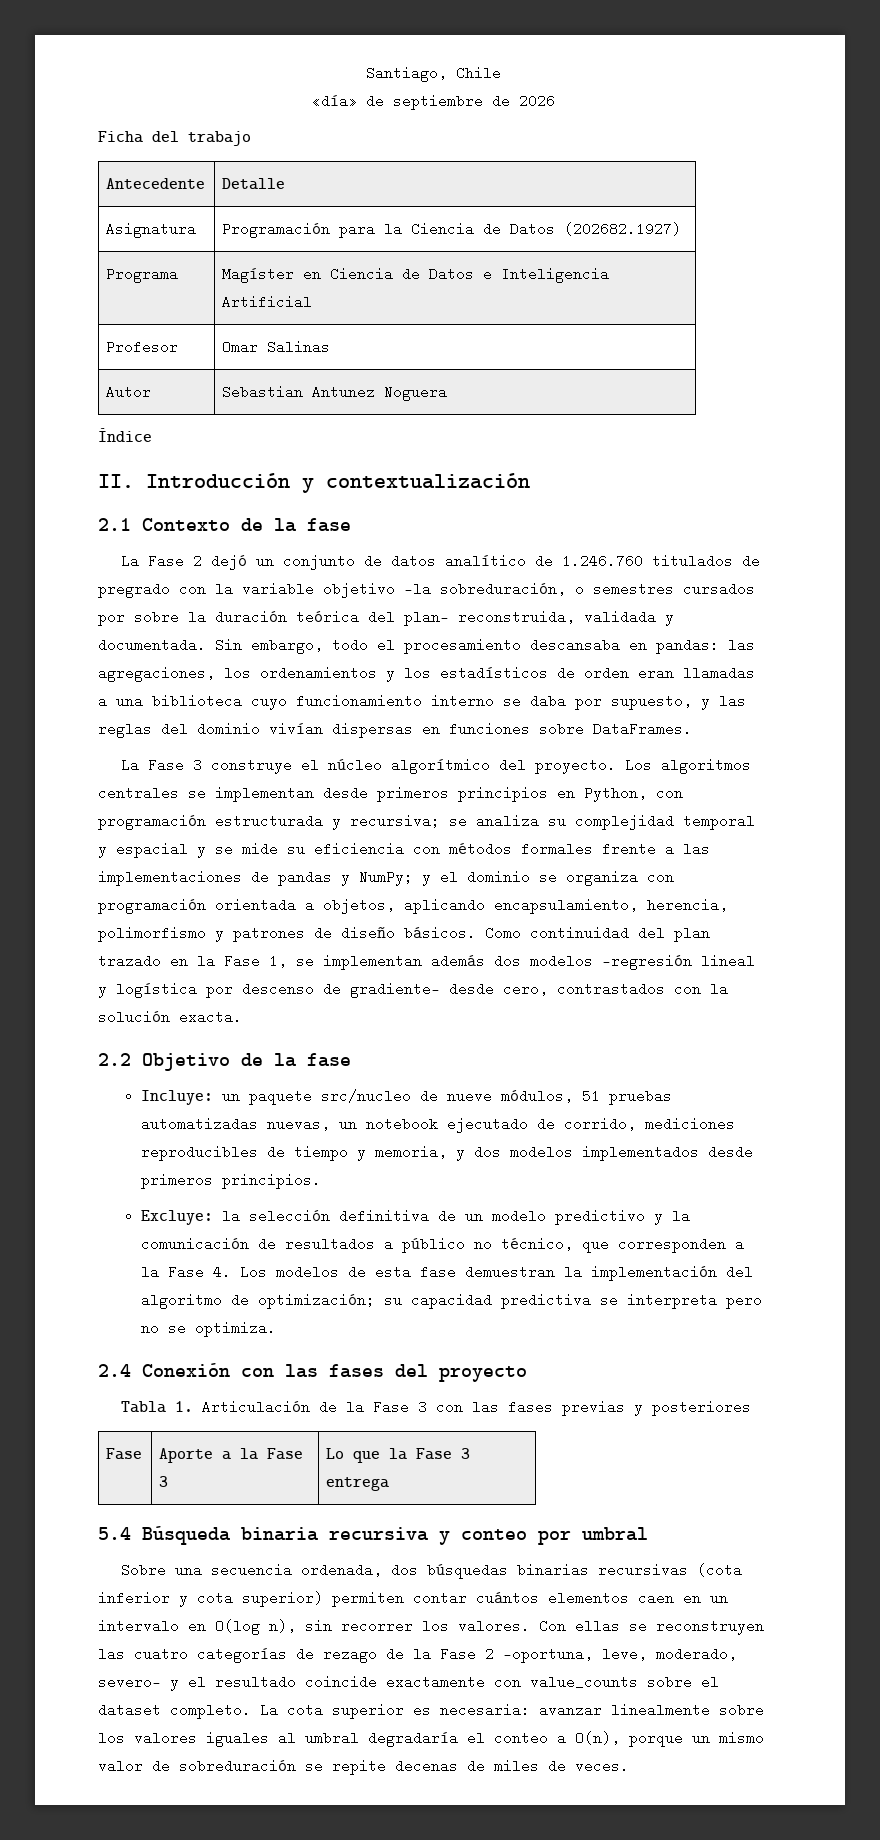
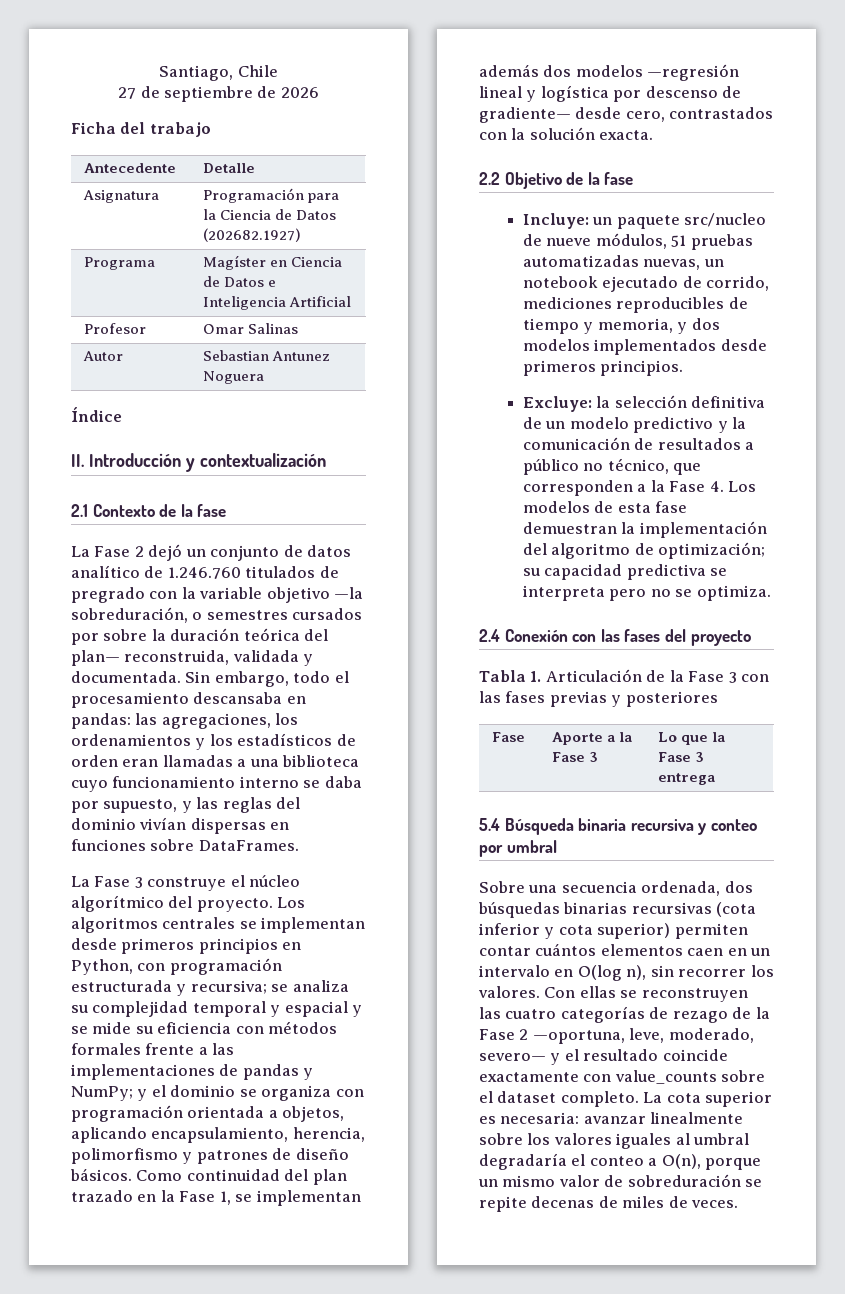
- «día» de septiembre de 2026
+ 27 de septiembre de 2026

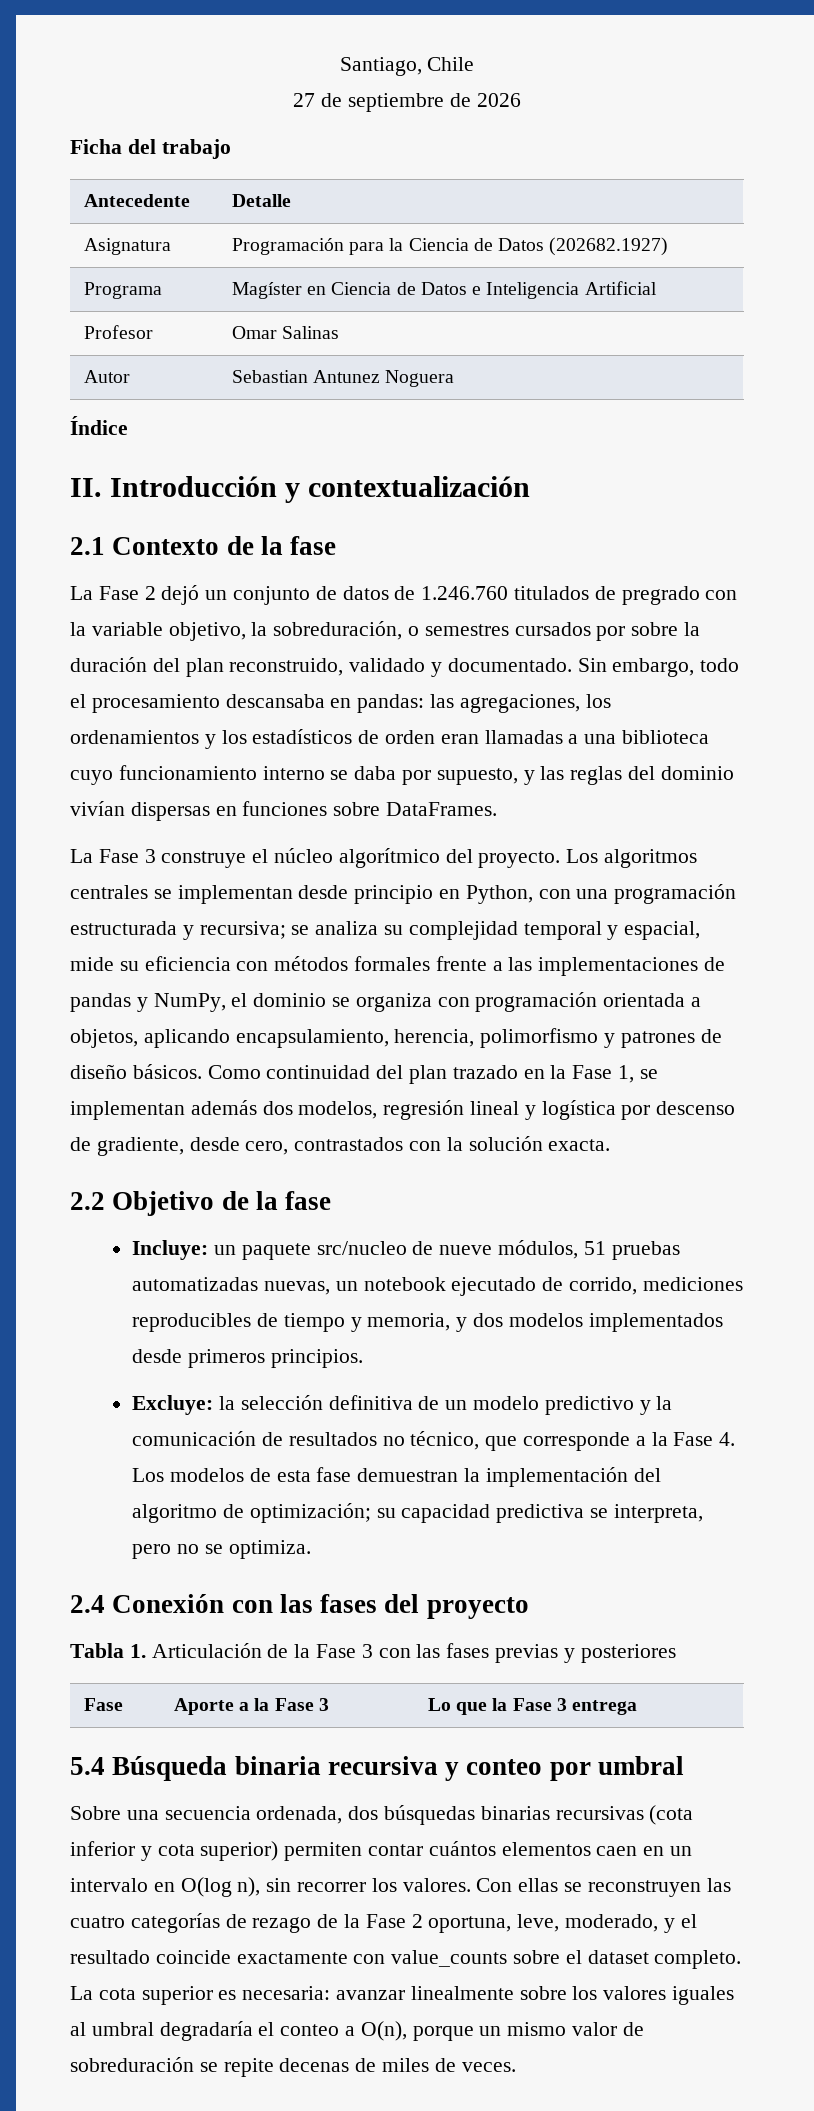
- La Fase 2 dejó un conjunto de datos analítico de 1.246.760 titulados de pregrado con la variable objetivo —la sobreduración, o semestres cursados por sobre la duración teórica del plan— reconstruida, validada y documentada.
+ La Fase 2 dejó un conjunto de datos de 1.246.760 titulados de pregrado con la variable objetivo, la sobreduración, o semestres cursados por sobre la duración del plan reconstruido, validado y documentado.
- Los algoritmos centrales se implementan desde primeros principios en Python, con programación estructurada y recursiva; se analiza su complejidad temporal y espacial y se mide su eficiencia con métodos formales frente a las implementaciones de pandas y NumPy; y el dominio se organiza con programación orientada a objetos, aplicando encapsulamiento, herencia, polimorfismo y patrones de diseño básicos.
+ Los algoritmos centrales se implementan desde principio en Python, con una programación estructurada y recursiva; se analiza su complejidad temporal y espacial, mide su eficiencia con métodos formales frente a las implementaciones de pandas y NumPy, el dominio se organiza con programación orientada a objetos, aplicando encapsulamiento, herencia, polimorfismo y patrones de diseño básicos.
- Como continuidad del plan trazado en la Fase 1, se implementan además dos modelos —regresión lineal y logística por descenso de gradiente— desde cero, contrastados con la solución exacta.
+ Como continuidad del plan trazado en la Fase 1, se implementan además dos modelos, regresión lineal y logística por descenso de gradiente, desde cero, contrastados con la solución exacta.
- Excluye: la selección definitiva de un modelo predictivo y la comunicación de resultados a público no técnico, que corresponden a la Fase 4. Los modelos de esta fase demuestran la implementación del algoritmo de optimización; su capacidad predictiva se interpreta pero no se optimiza.
+ Excluye: la selección definitiva de un modelo predictivo y la comunicación de resultados no técnico, que corresponde a la Fase 4. Los modelos de esta fase demuestran la implementación del algoritmo de optimización; su capacidad predictiva se interpreta, pero no se optimiza.
- Con ellas se reconstruyen las cuatro categorías de rezago de la Fase 2 —oportuna, leve, moderado, severo— y el resultado coincide exactamente con value_counts sobre el dataset completo.
+ Con ellas se reconstruyen las cuatro categorías de rezago de la Fase 2 oportuna, leve, moderado, y el resultado coincide exactamente con value_counts sobre el dataset completo.

